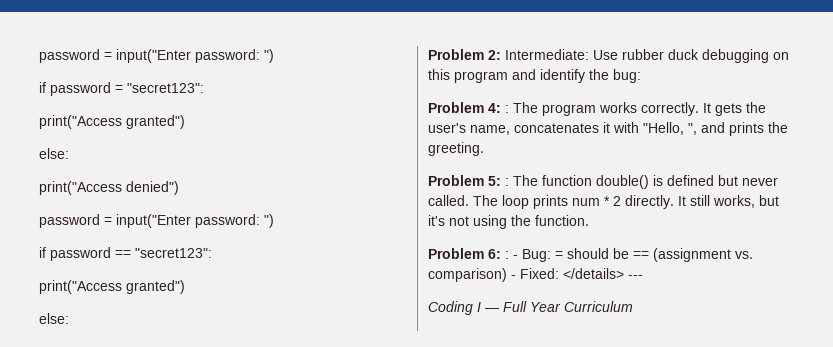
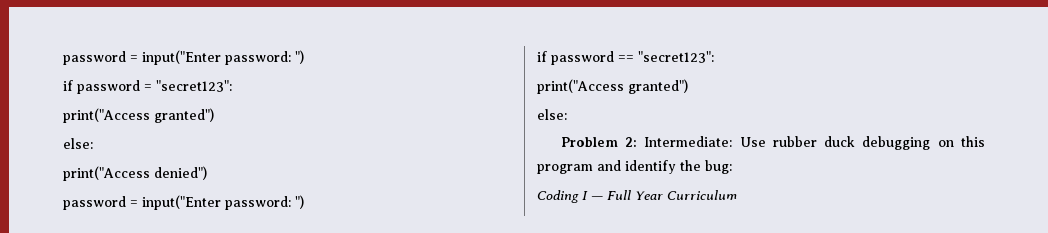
- Problem 4: : The program works correctly. It gets the user's name, concatenates it with "Hello, ", and prints the greeting.
- Problem 5: : The function double() is defined but never called. The loop prints num * 2 directly. It still works, but it's not using the function.
- Problem 6: : - Bug: = should be == (assignment vs. comparison) - Fixed: </details> ---

